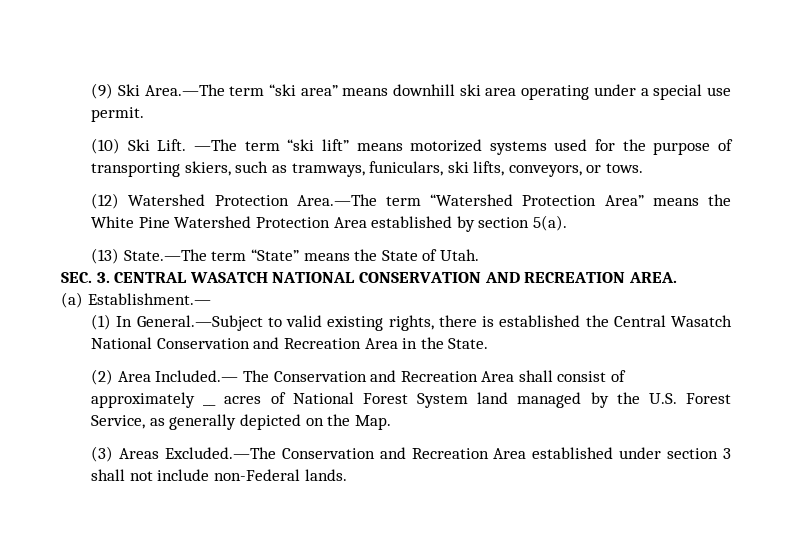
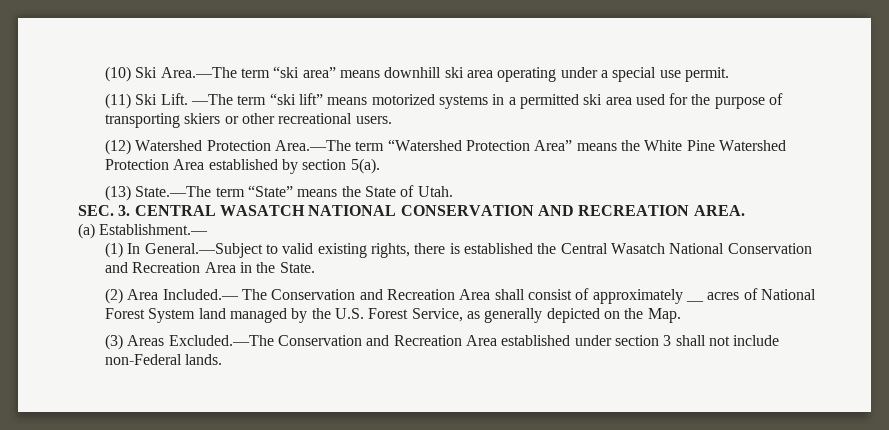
- (9) Ski Area.—The term “ski area” means downhill ski area operating under a special use permit.
+ (10) Ski Area.—The term “ski area” means downhill ski area operating under a special use permit.
- (10) Ski Lift.
+ (11) Ski Lift.
- —The term “ski lift” means motorized systems used for the purpose of transporting skiers, such as tramways, funiculars, ski lifts, conveyors, or tows.
+ —The term “ski lift” means motorized systems in a permitted ski area used for the purpose of transporting skiers or other recreational users.

